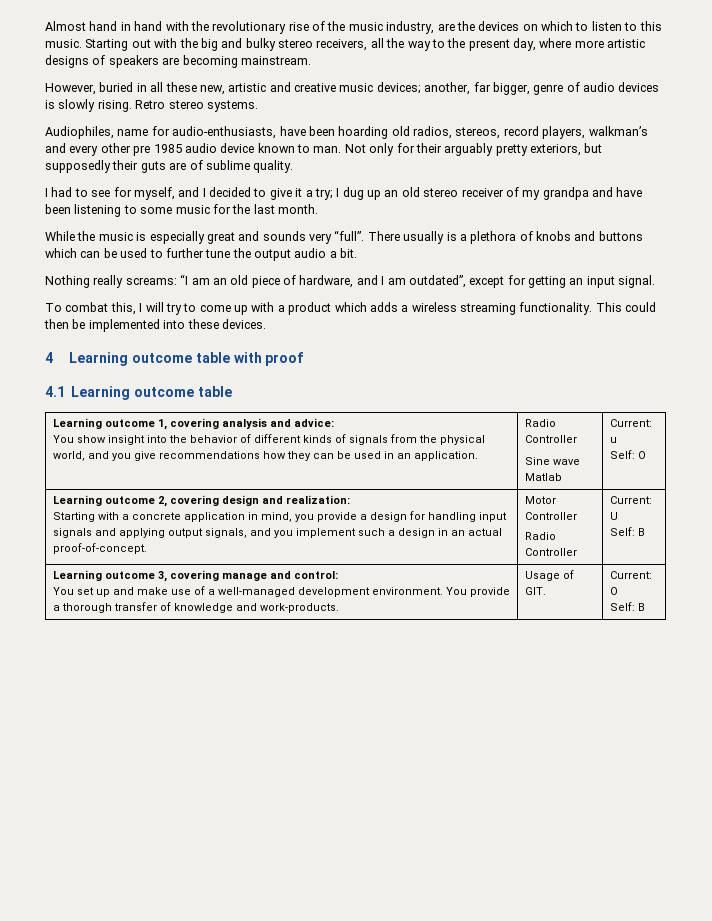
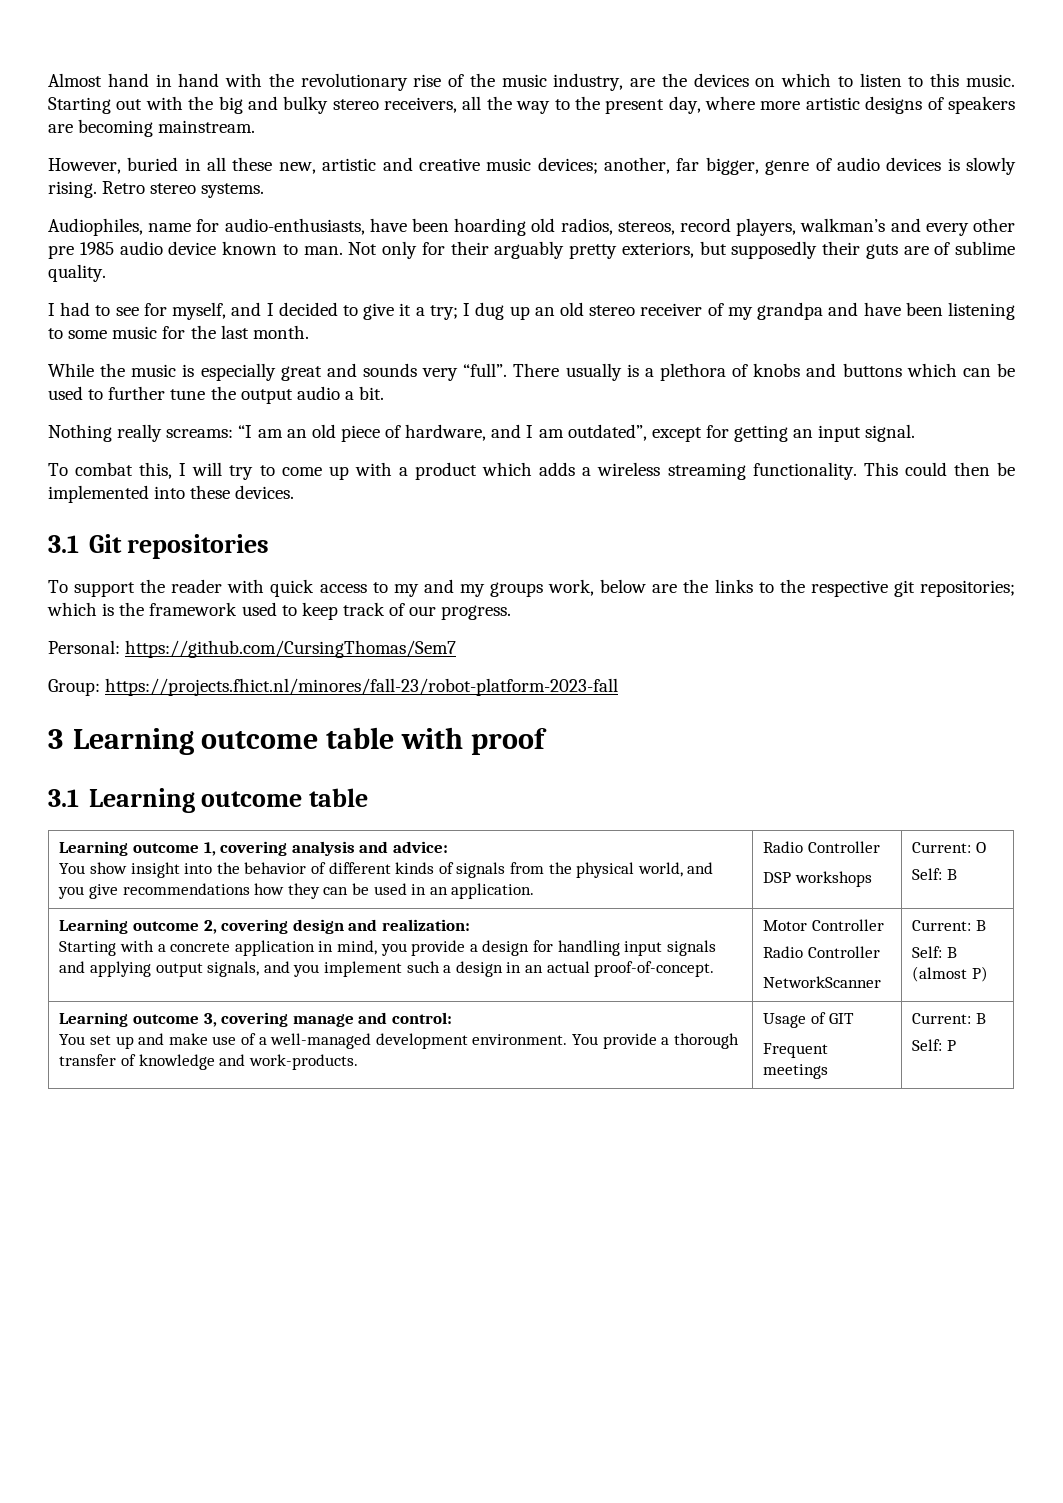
- 4 Learning outcome table with proof
+ 3.1 Git repositories
+ To support the reader with quick access to my and my groups work, below are the links to the respective git repositories; which is the framework used to keep track of our progress.
+ Personal: https://github.com/CursingThomas/Sem7
+ Group: https://projects.fhict.nl/minores/fall-23/robot-platform-2023-fall
+ 3 Learning outcome table with proof
- 4.1 Learning outcome table
+ 3.1 Learning outcome table
- Sine wave Matlab | Current: u
- Self: O
+ DSP workshops | Current: O
+ Self: B
- Current: U
- Self: B
+ NetworkScanner | Current: B
+ Self: B (almost P)
  Learning outcome 3, covering manage and control:
- You set up and make use of a well-managed development environment. You provide a thorough transfer of knowledge and work-products. | Usage of GIT. | Current: O
- Self: B
+ You set up and make use of a well-managed development environment. You provide a thorough transfer of knowledge and work-products. | Usage of GIT
+ Frequent meetings | Current: B
+ Self: P

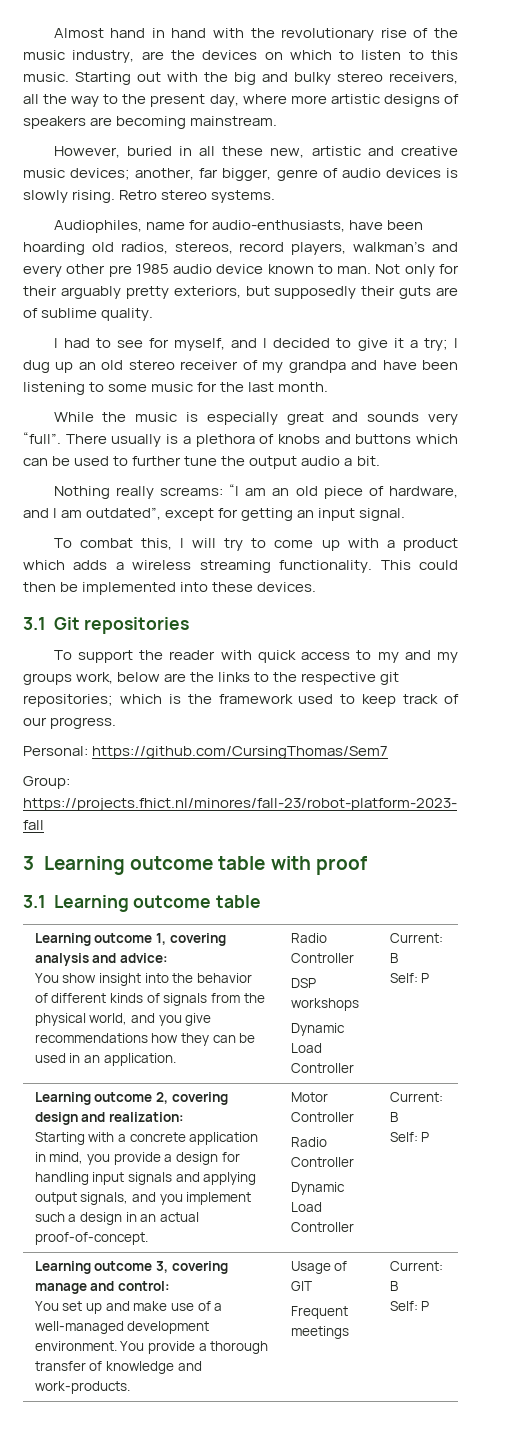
- DSP workshops | Current: O
- Self: B
+ DSP workshops
+ Dynamic Load Controller | Current: B
+ Self: P
  Motor Controller
  Radio Controller
- NetworkScanner | Current: B
- Self: B (almost P)
+ Dynamic Load Controller | Current: B
+ Self: P

